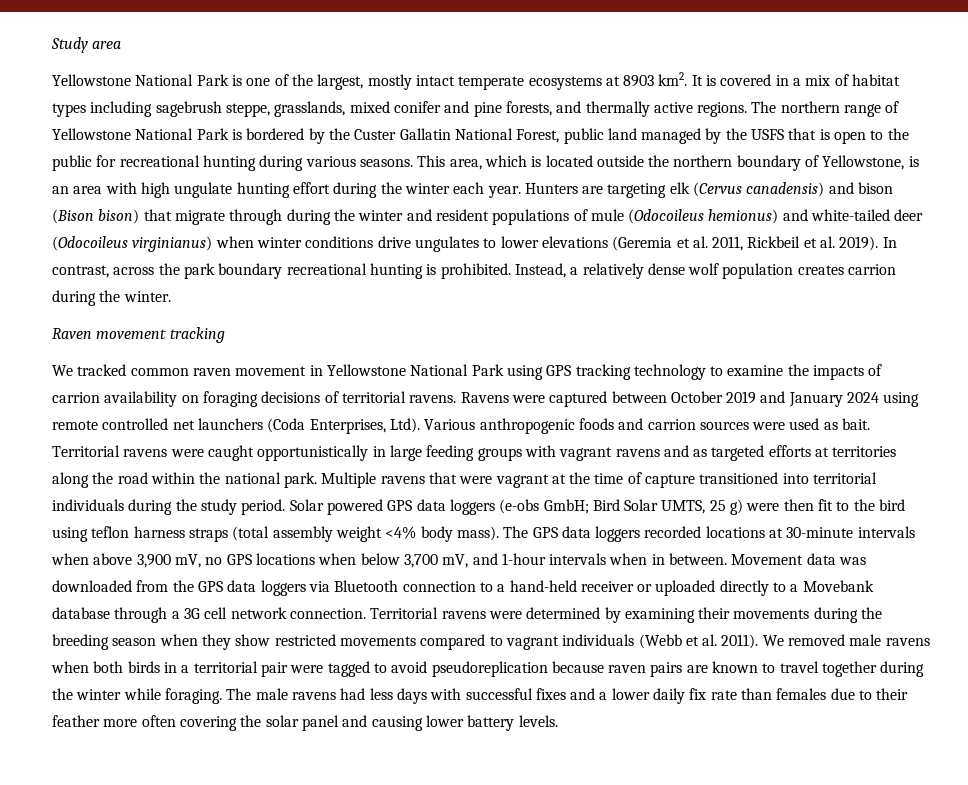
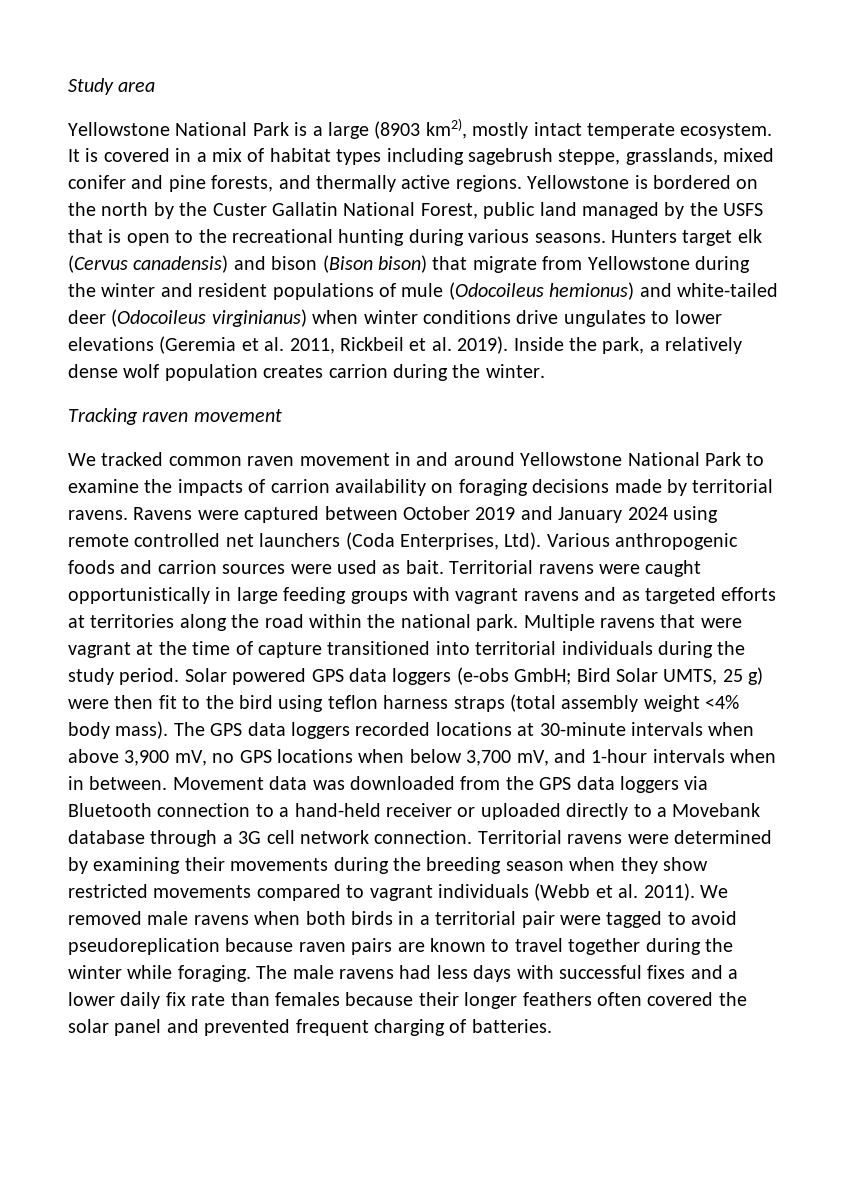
- Yellowstone National Park is one of the largest, mostly intact temperate ecosystems at 8903 km2.
+ Yellowstone National Park is a large (8903 km2), mostly intact temperate ecosystem.
- The northern range of Yellowstone National Park is bordered by the Custer Gallatin National Forest, public land managed by the USFS that is open to the public for recreational hunting during various seasons.
+ Yellowstone is bordered on the north by the Custer Gallatin National Forest, public land managed by the USFS that is open to the recreational hunting during various seasons.
- This area, which is located outside the northern boundary of Yellowstone, is an area with high ungulate hunting effort during the winter each year. Hunters are targeting elk (Cervus canadensis) and bison (Bison bison) that migrate through during the winter and resident populations of mule (Odocoileus hemionus) and white-tailed deer (Odocoileus virginianus) when winter conditions drive ungulates to lower elevations (Geremia et al. 2011, Rickbeil et al. 2019).
+ Hunters target elk (Cervus canadensis) and bison (Bison bison) that migrate from Yellowstone during the winter and resident populations of mule (Odocoileus hemionus) and white-tailed deer (Odocoileus virginianus) when winter conditions drive ungulates to lower elevations (Geremia et al. 2011, Rickbeil et al. 2019).
- In contrast, across the park boundary recreational hunting is prohibited. Instead, a relatively dense wolf population creates carrion during the winter.
+ Inside the park, a relatively dense wolf population creates carrion during the winter.
- Raven movement tracking
+ Tracking raven movement
- We tracked common raven movement in Yellowstone National Park using GPS tracking technology to examine the impacts of carrion availability on foraging decisions of territorial ravens.
+ We tracked common raven movement in and around Yellowstone National Park to examine the impacts of carrion availability on foraging decisions made by territorial ravens.
- The male ravens had less days with successful fixes and a lower daily fix rate than females due to their feather more often covering the solar panel and causing lower battery levels.
+ The male ravens had less days with successful fixes and a lower daily fix rate than females because their longer feathers often covered the solar panel and prevented frequent charging of batteries.

